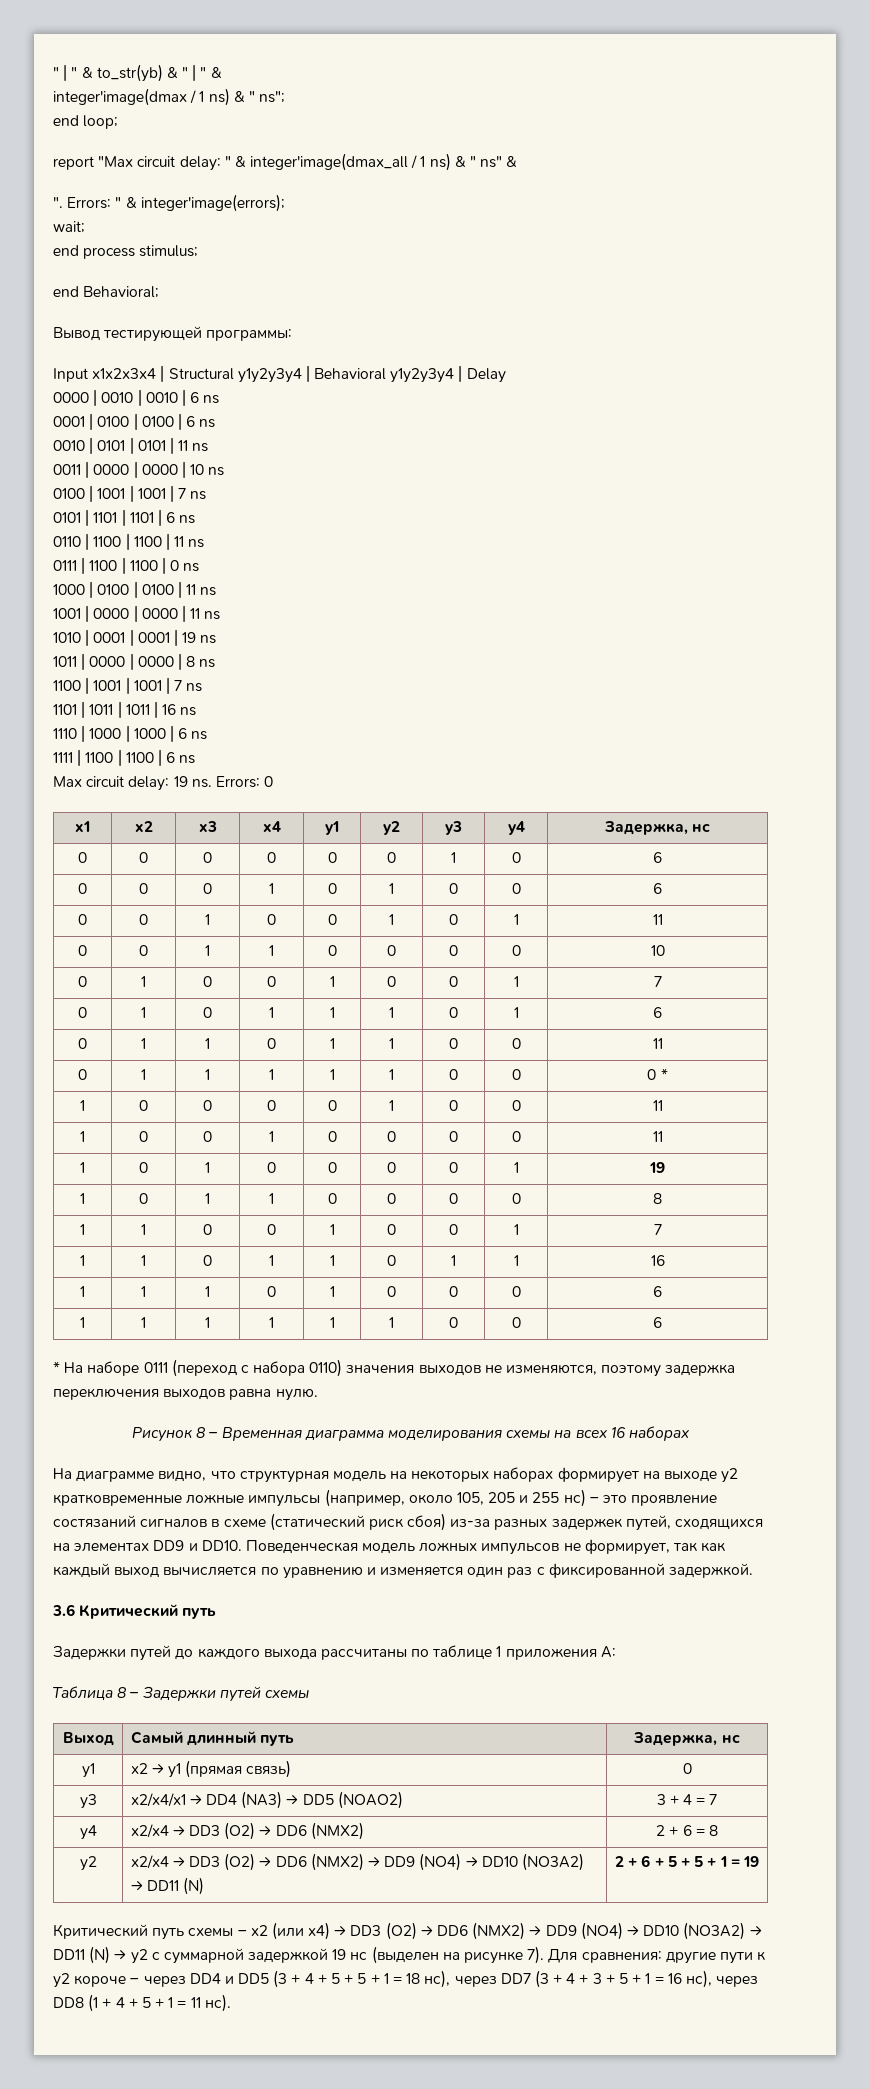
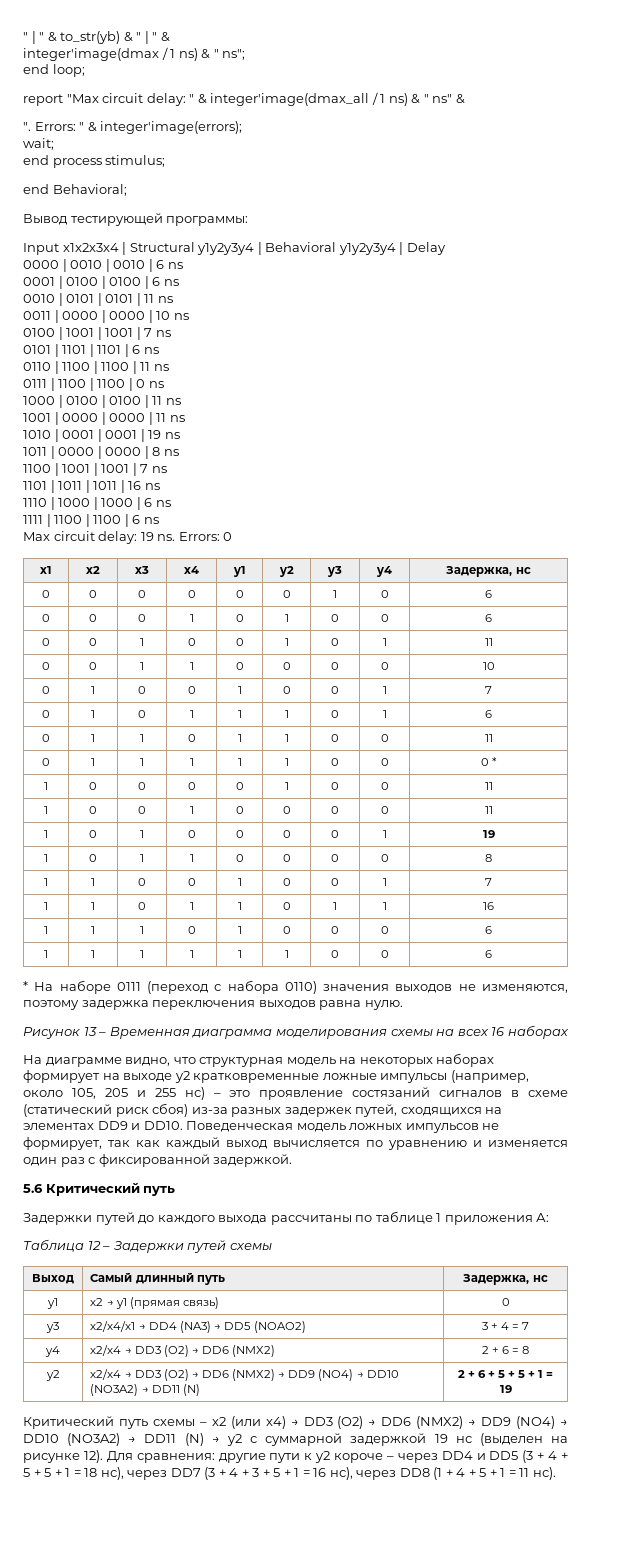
- Рисунок 8 – Временная диаграмма моделирования схемы на всех 16 наборах
+ Рисунок 13 – Временная диаграмма моделирования схемы на всех 16 наборах
- 3.6 Критический путь
+ 5.6 Критический путь
- Таблица 8 – Задержки путей схемы
+ Таблица 12 – Задержки путей схемы
- Критический путь схемы – x2 (или x4) → DD3 (O2) → DD6 (NMX2) → DD9 (NO4) → DD10 (NO3A2) → DD11 (N) → y2 с суммарной задержкой 19 нс (выделен на рисунке 7).
+ Критический путь схемы – x2 (или x4) → DD3 (O2) → DD6 (NMX2) → DD9 (NO4) → DD10 (NO3A2) → DD11 (N) → y2 с суммарной задержкой 19 нс (выделен на рисунке 12).

